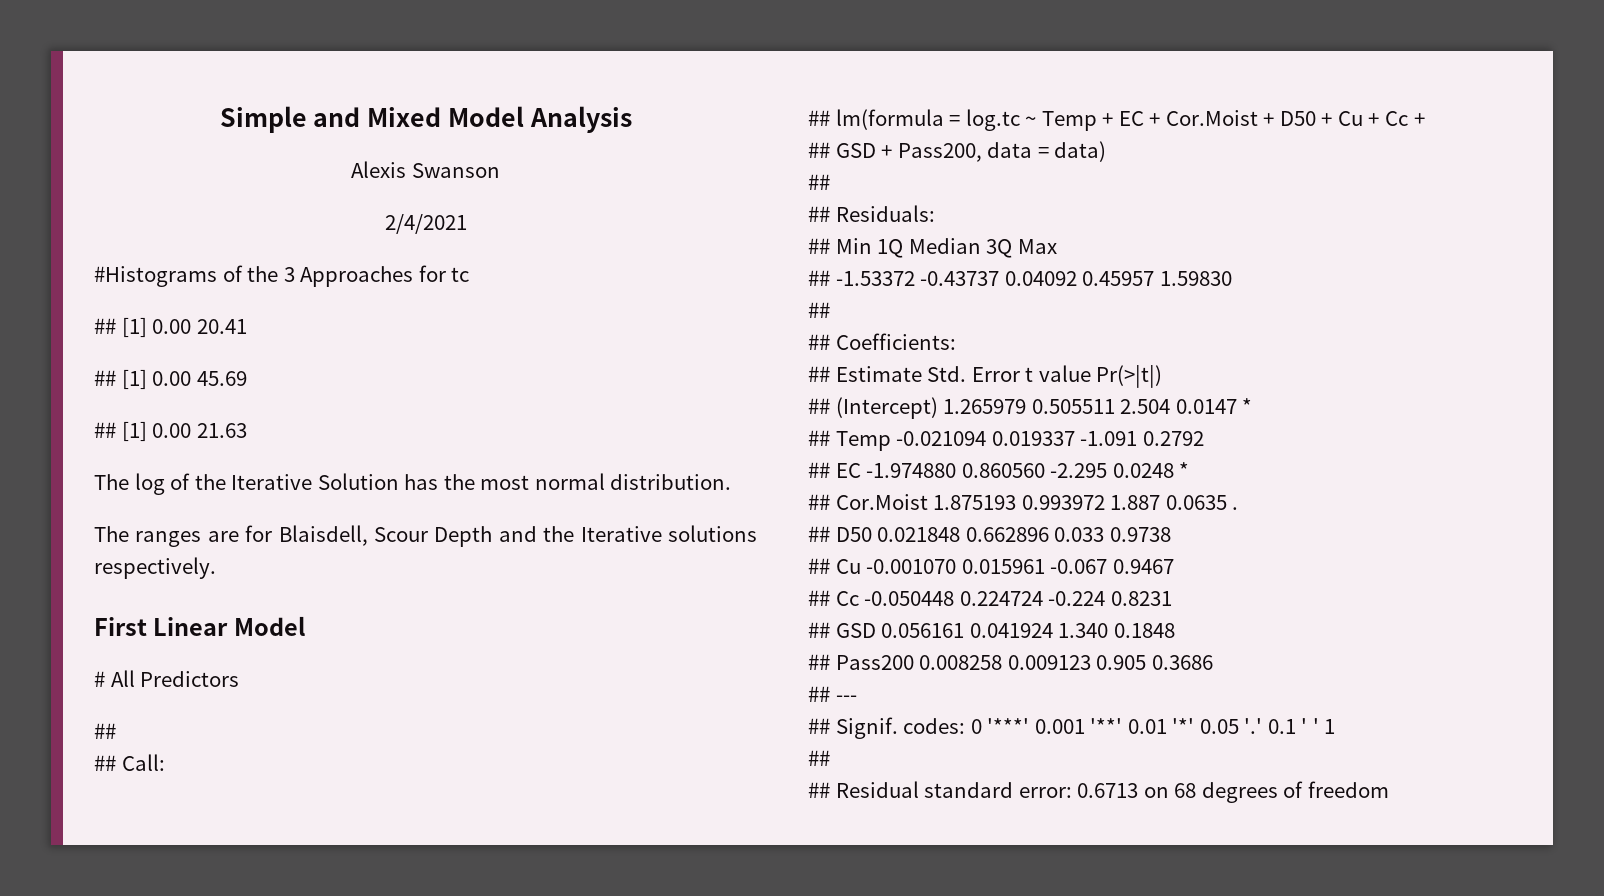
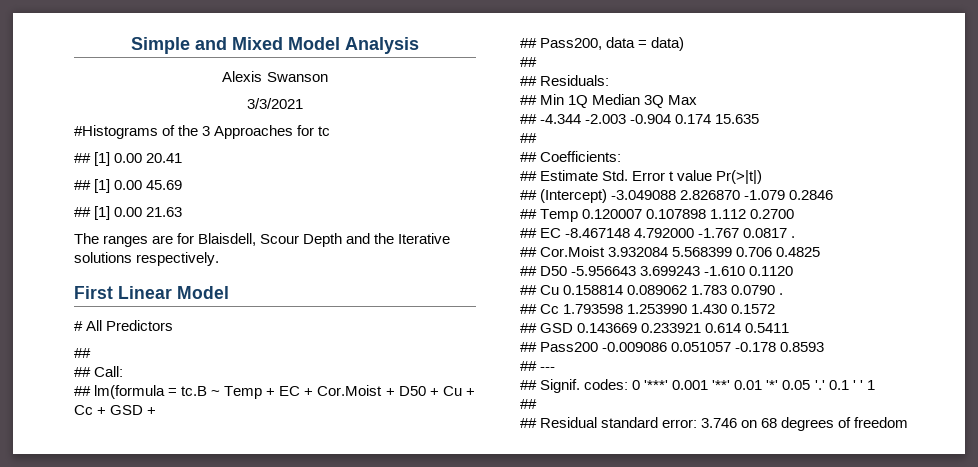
- 2/4/2021
+ 3/3/2021
- The log of the Iterative Solution has the most normal distribution.
- ## lm(formula = log.tc ~ Temp + EC + Cor.Moist + D50 + Cu + Cc +
- ## GSD + Pass200, data = data)
+ ## lm(formula = tc.B ~ Temp + EC + Cor.Moist + D50 + Cu + Cc + GSD +
+ ## Pass200, data = data)
- ## -1.53372 -0.43737 0.04092 0.45957 1.59830
+ ## -4.344 -2.003 -0.904 0.174 15.635
- ## (Intercept) 1.265979 0.505511 2.504 0.0147 *
- ## Temp -0.021094 0.019337 -1.091 0.2792
- ## EC -1.974880 0.860560 -2.295 0.0248 *
- ## Cor.Moist 1.875193 0.993972 1.887 0.0635 .
- ## D50 0.021848 0.662896 0.033 0.9738
- ## Cu -0.001070 0.015961 -0.067 0.9467
- ## Cc -0.050448 0.224724 -0.224 0.8231
- ## GSD 0.056161 0.041924 1.340 0.1848
- ## Pass200 0.008258 0.009123 0.905 0.3686
+ ## (Intercept) -3.049088 2.826870 -1.079 0.2846
+ ## Temp 0.120007 0.107898 1.112 0.2700
+ ## EC -8.467148 4.792000 -1.767 0.0817 .
+ ## Cor.Moist 3.932084 5.568399 0.706 0.4825
+ ## D50 -5.956643 3.699243 -1.610 0.1120
+ ## Cu 0.158814 0.089062 1.783 0.0790 .
+ ## Cc 1.793598 1.253990 1.430 0.1572
+ ## GSD 0.143669 0.233921 0.614 0.5411
+ ## Pass200 -0.009086 0.051057 -0.178 0.8593
- ## Residual standard error: 0.6713 on 68 degrees of freedom
+ ## Residual standard error: 3.746 on 68 degrees of freedom

